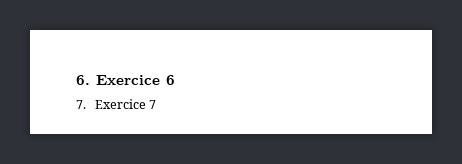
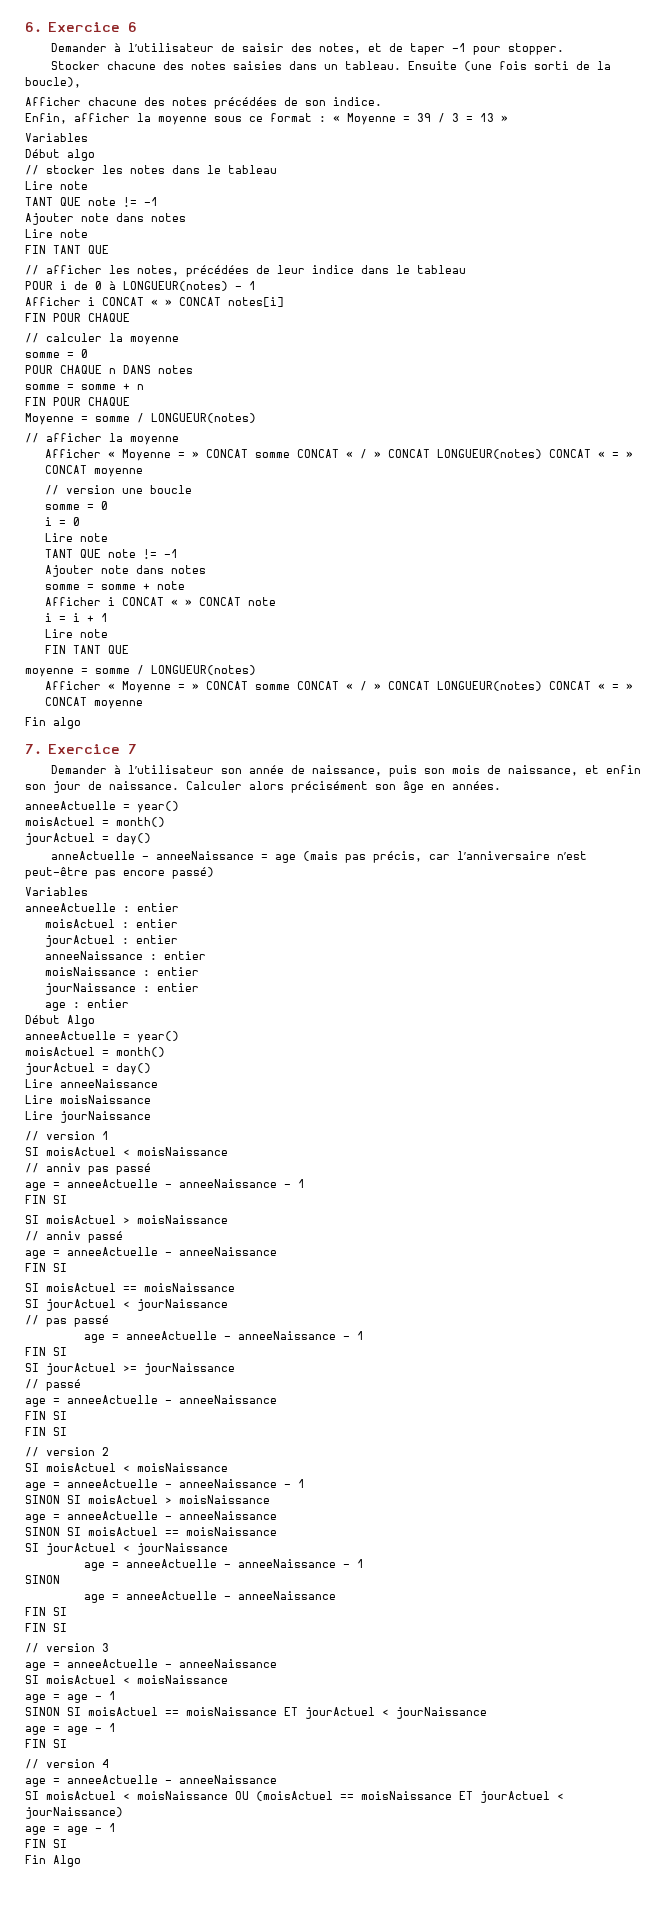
+ Demander à l’utilisateur de saisir des notes, et de taper -1 pour stopper.
+ Stocker chacune des notes saisies dans un tableau. Ensuite (une fois sorti de la boucle),
+ Afficher chacune des notes précédées de son indice.
+ Enfin, afficher la moyenne sous ce format : « Moyenne = 39 / 3 = 13 »
+ Variables
+ Début algo
+ // stocker les notes dans le tableau
+ Lire note
+ TANT QUE note != -1
+ Ajouter note dans notes
+ Lire note
+ FIN TANT QUE
+ // afficher les notes, précédées de leur indice dans le tableau
+ POUR i de 0 à LONGUEUR(notes) - 1
+ Afficher i CONCAT « » CONCAT notes[i]
+ FIN POUR CHAQUE
+ // calculer la moyenne
+ somme = 0
+ POUR CHAQUE n DANS notes
+ somme = somme + n
+ FIN POUR CHAQUE
+ Moyenne = somme / LONGUEUR(notes)
+ // afficher la moyenne
+ Afficher « Moyenne = » CONCAT somme CONCAT « / » CONCAT LONGUEUR(notes) CONCAT « = » CONCAT moyenne
+ // version une boucle
+ somme = 0
+ i = 0
+ Lire note
+ TANT QUE note != -1
+ Ajouter note dans notes
+ somme = somme + note
+ Afficher i CONCAT « » CONCAT note
+ i = i + 1
+ Lire note
+ FIN TANT QUE
+ moyenne = somme / LONGUEUR(notes)
+ Afficher « Moyenne = » CONCAT somme CONCAT « / » CONCAT LONGUEUR(notes) CONCAT « = » CONCAT moyenne
+ Fin algo
  7. Exercice 7
+ Demander à l’utilisateur son année de naissance, puis son mois de naissance, et enfin son jour de naissance. Calculer alors précisément son âge en années.
+ anneeActuelle = year()
+ moisActuel = month()
+ jourActuel = day()
+ anneActuelle – anneeNaissance = age (mais pas précis, car l’anniversaire n’est peut-être pas encore passé)
+ Variables
+ anneeActuelle : entier
+ moisActuel : entier
+ jourActuel : entier
+ anneeNaissance : entier
+ moisNaissance : entier
+ jourNaissance : entier
+ age : entier
+ Début Algo
+ anneeActuelle = year()
+ moisActuel = month()
+ jourActuel = day()
+ Lire anneeNaissance
+ Lire moisNaissance
+ Lire jourNaissance
+ // version 1
+ SI moisActuel < moisNaissance
+ // anniv pas passé
+ age = anneeActuelle - anneeNaissance - 1
+ FIN SI
+ SI moisActuel > moisNaissance
+ // anniv passé
+ age = anneeActuelle - anneeNaissance
+ FIN SI
+ SI moisActuel == moisNaissance
+ SI jourActuel < jourNaissance
+ // pas passé
+ age = anneeActuelle - anneeNaissance - 1
+ FIN SI
+ SI jourActuel >= jourNaissance
+ // passé
+ age = anneeActuelle - anneeNaissance
+ FIN SI
+ FIN SI
+ // version 2
+ SI moisActuel < moisNaissance
+ age = anneeActuelle - anneeNaissance – 1
+ SINON SI moisActuel > moisNaissance
+ age = anneeActuelle - anneeNaissance
+ SINON SI moisActuel == moisNaissance
+ SI jourActuel < jourNaissance
+ age = anneeActuelle - anneeNaissance - 1
+ SINON
+ age = anneeActuelle - anneeNaissance
+ FIN SI
+ FIN SI
+ // version 3
+ age = anneeActuelle - anneeNaissance
+ SI moisActuel < moisNaissance
+ age = age – 1
+ SINON SI moisActuel == moisNaissance ET jourActuel < jourNaissance
+ age = age - 1
+ FIN SI
+ // version 4
+ age = anneeActuelle - anneeNaissance
+ SI moisActuel < moisNaissance OU (moisActuel == moisNaissance ET jourActuel < jourNaissance)
+ age = age - 1
+ FIN SI
+ Fin Algo

